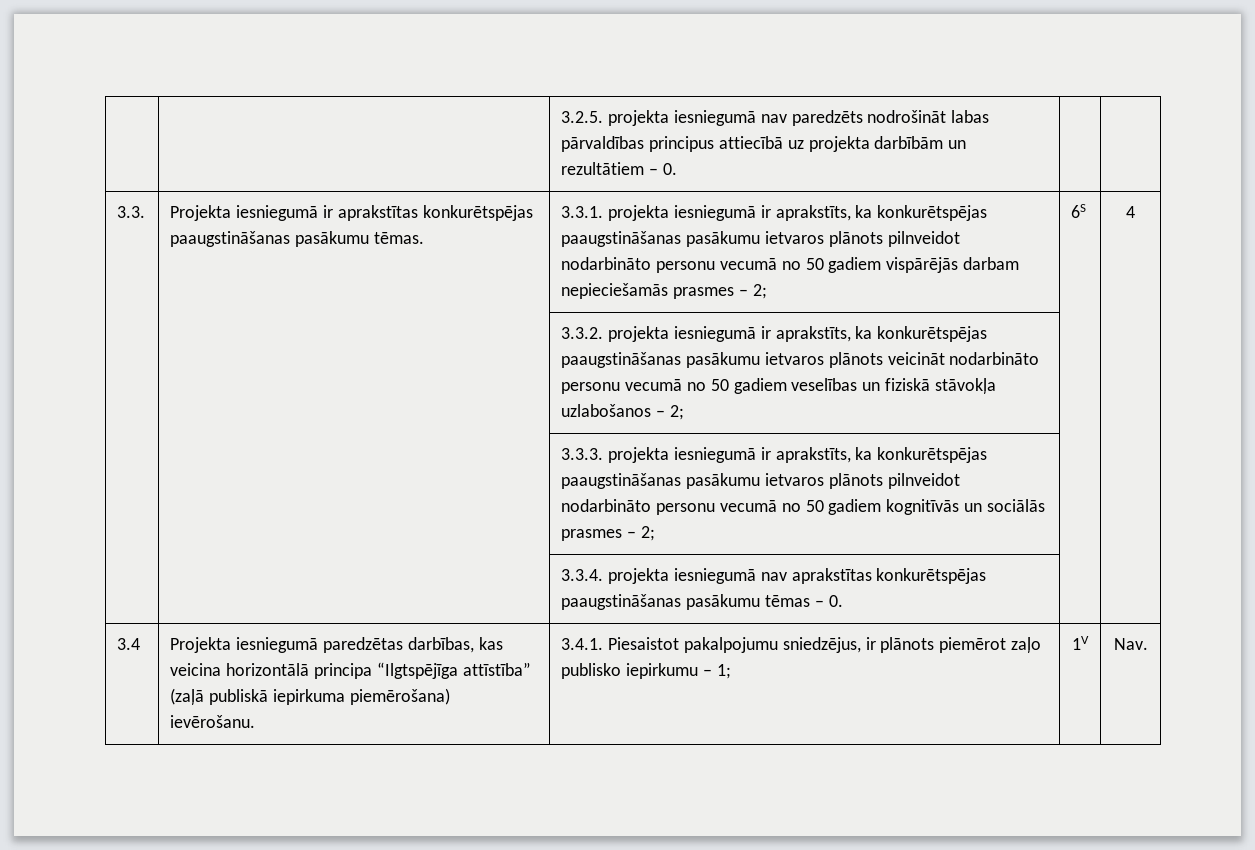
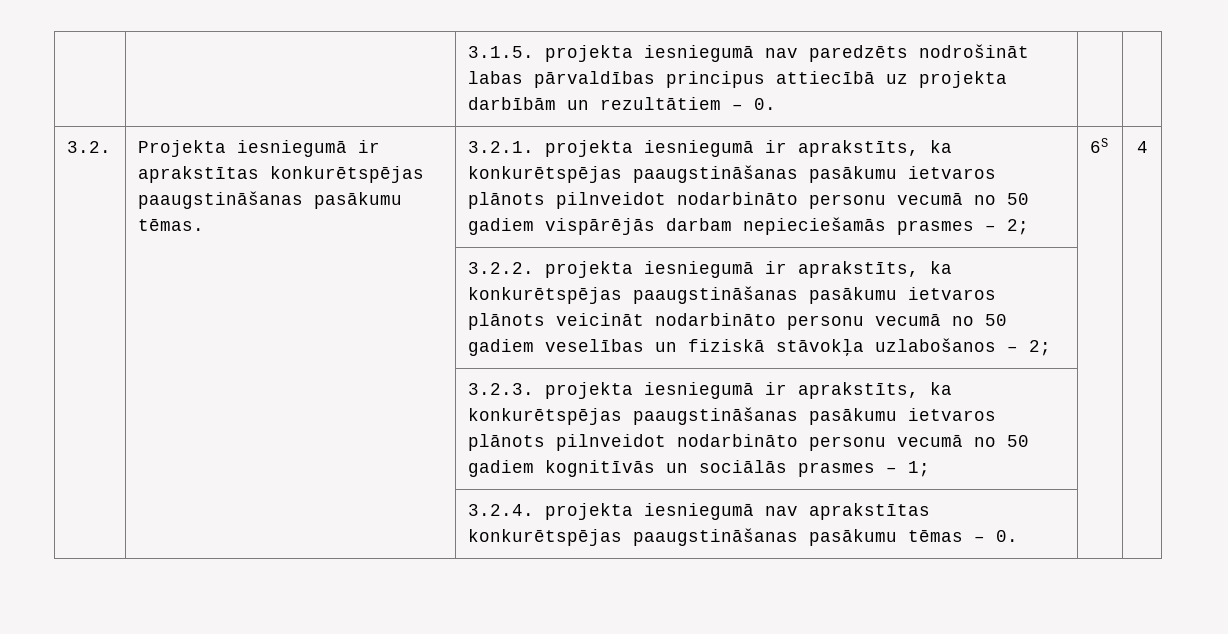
- | | 3.2.5. projekta iesniegumā nav paredzēts nodrošināt labas pārvaldības principus attiecībā uz projekta darbībām un rezultātiem – 0. | |
+ | | 3.1.5. projekta iesniegumā nav paredzēts nodrošināt labas pārvaldības principus attiecībā uz projekta darbībām un rezultātiem – 0. | |
- 3.3. | Projekta iesniegumā ir aprakstītas konkurētspējas paaugstināšanas pasākumu tēmas. | 3.3.1. projekta iesniegumā ir aprakstīts, ka konkurētspējas paaugstināšanas pasākumu ietvaros plānots pilnveidot nodarbināto personu vecumā no 50 gadiem vispārējās darbam nepieciešamās prasmes – 2; | 6S | 4
+ 3.2. | Projekta iesniegumā ir aprakstītas konkurētspējas paaugstināšanas pasākumu tēmas. | 3.2.1. projekta iesniegumā ir aprakstīts, ka konkurētspējas paaugstināšanas pasākumu ietvaros plānots pilnveidot nodarbināto personu vecumā no 50 gadiem vispārējās darbam nepieciešamās prasmes – 2; | 6S | 4
- | | 3.3.2. projekta iesniegumā ir aprakstīts, ka konkurētspējas paaugstināšanas pasākumu ietvaros plānots veicināt nodarbināto personu vecumā no 50 gadiem veselības un fiziskā stāvokļa uzlabošanos – 2; | |
+ | | 3.2.2. projekta iesniegumā ir aprakstīts, ka konkurētspējas paaugstināšanas pasākumu ietvaros plānots veicināt nodarbināto personu vecumā no 50 gadiem veselības un fiziskā stāvokļa uzlabošanos – 2; | |
- | | 3.3.3. projekta iesniegumā ir aprakstīts, ka konkurētspējas paaugstināšanas pasākumu ietvaros plānots pilnveidot nodarbināto personu vecumā no 50 gadiem kognitīvās un sociālās prasmes – 2; | |
- | | 3.3.4. projekta iesniegumā nav aprakstītas konkurētspējas paaugstināšanas pasākumu tēmas – 0. | |
+ | | 3.2.3. projekta iesniegumā ir aprakstīts, ka konkurētspējas paaugstināšanas pasākumu ietvaros plānots pilnveidot nodarbināto personu vecumā no 50 gadiem kognitīvās un sociālās prasmes – 1; | |
+ | | 3.2.4. projekta iesniegumā nav aprakstītas konkurētspējas paaugstināšanas pasākumu tēmas – 0. | |
- 3.4 | Projekta iesniegumā paredzētas darbības, kas veicina horizontālā principa “Ilgtspējīga attīstība” (zaļā publiskā iepirkuma piemērošana) ievērošanu. | 3.4.1. Piesaistot pakalpojumu sniedzējus, ir plānots piemērot zaļo publisko iepirkumu – 1; | 1V | Nav.

